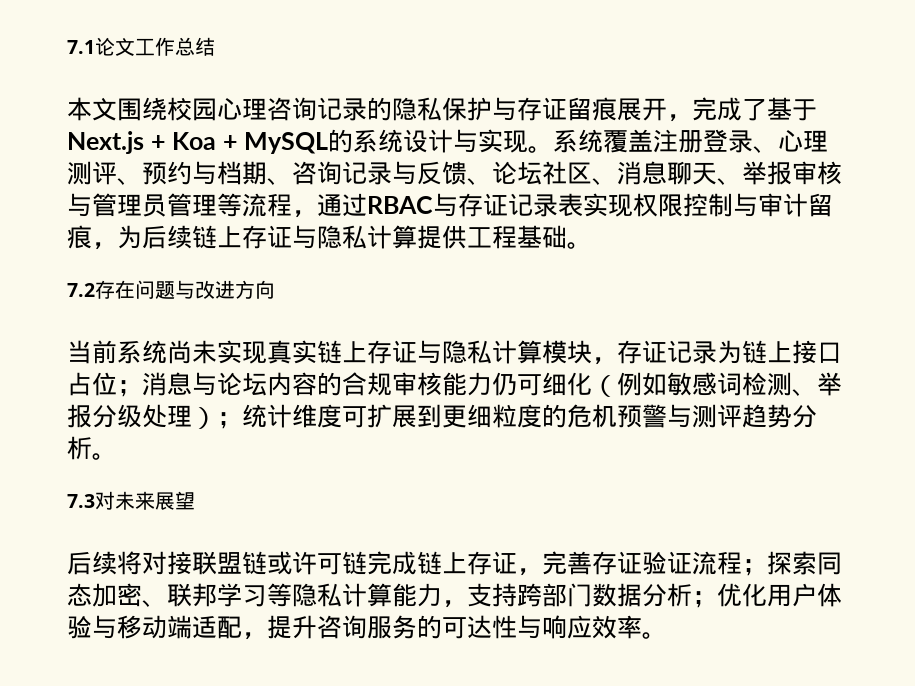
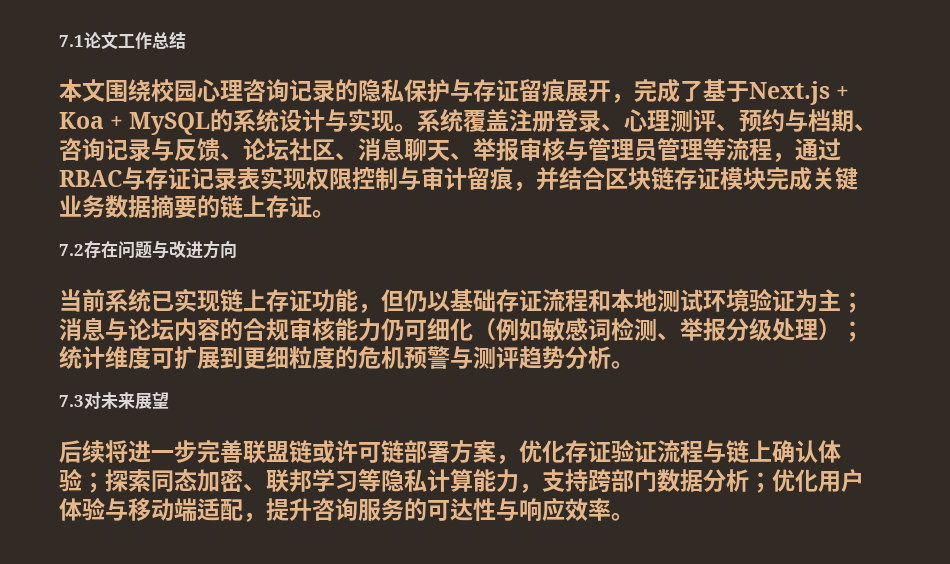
- 系统覆盖注册登录、心理测评、预约与档期、咨询记录与反馈、论坛社区、消息聊天、举报审核与管理员管理等流程，通过RBAC与存证记录表实现权限控制与审计留痕，为后续链上存证与隐私计算提供工程基础。
+ 系统覆盖注册登录、心理测评、预约与档期、咨询记录与反馈、论坛社区、消息聊天、举报审核与管理员管理等流程，通过RBAC与存证记录表实现权限控制与审计留痕，并结合区块链存证模块完成关键业务数据摘要的链上存证。
- 当前系统尚未实现真实链上存证与隐私计算模块，存证记录为链上接口占位；消息与论坛内容的合规审核能力仍可细化（例如敏感词检测、举报分级处理）；统计维度可扩展到更细粒度的危机预警与测评趋势分析。
+ 当前系统已实现链上存证功能，但仍以基础存证流程和本地测试环境验证为主；消息与论坛内容的合规审核能力仍可细化（例如敏感词检测、举报分级处理）；统计维度可扩展到更细粒度的危机预警与测评趋势分析。
- 后续将对接联盟链或许可链完成链上存证，完善存证验证流程；探索同态加密、联邦学习等隐私计算能力，支持跨部门数据分析；优化用户体验与移动端适配，提升咨询服务的可达性与响应效率。
+ 后续将进一步完善联盟链或许可链部署方案，优化存证验证流程与链上确认体验；探索同态加密、联邦学习等隐私计算能力，支持跨部门数据分析；优化用户体验与移动端适配，提升咨询服务的可达性与响应效率。

